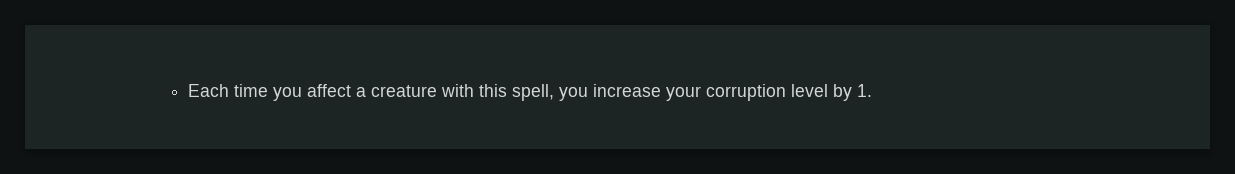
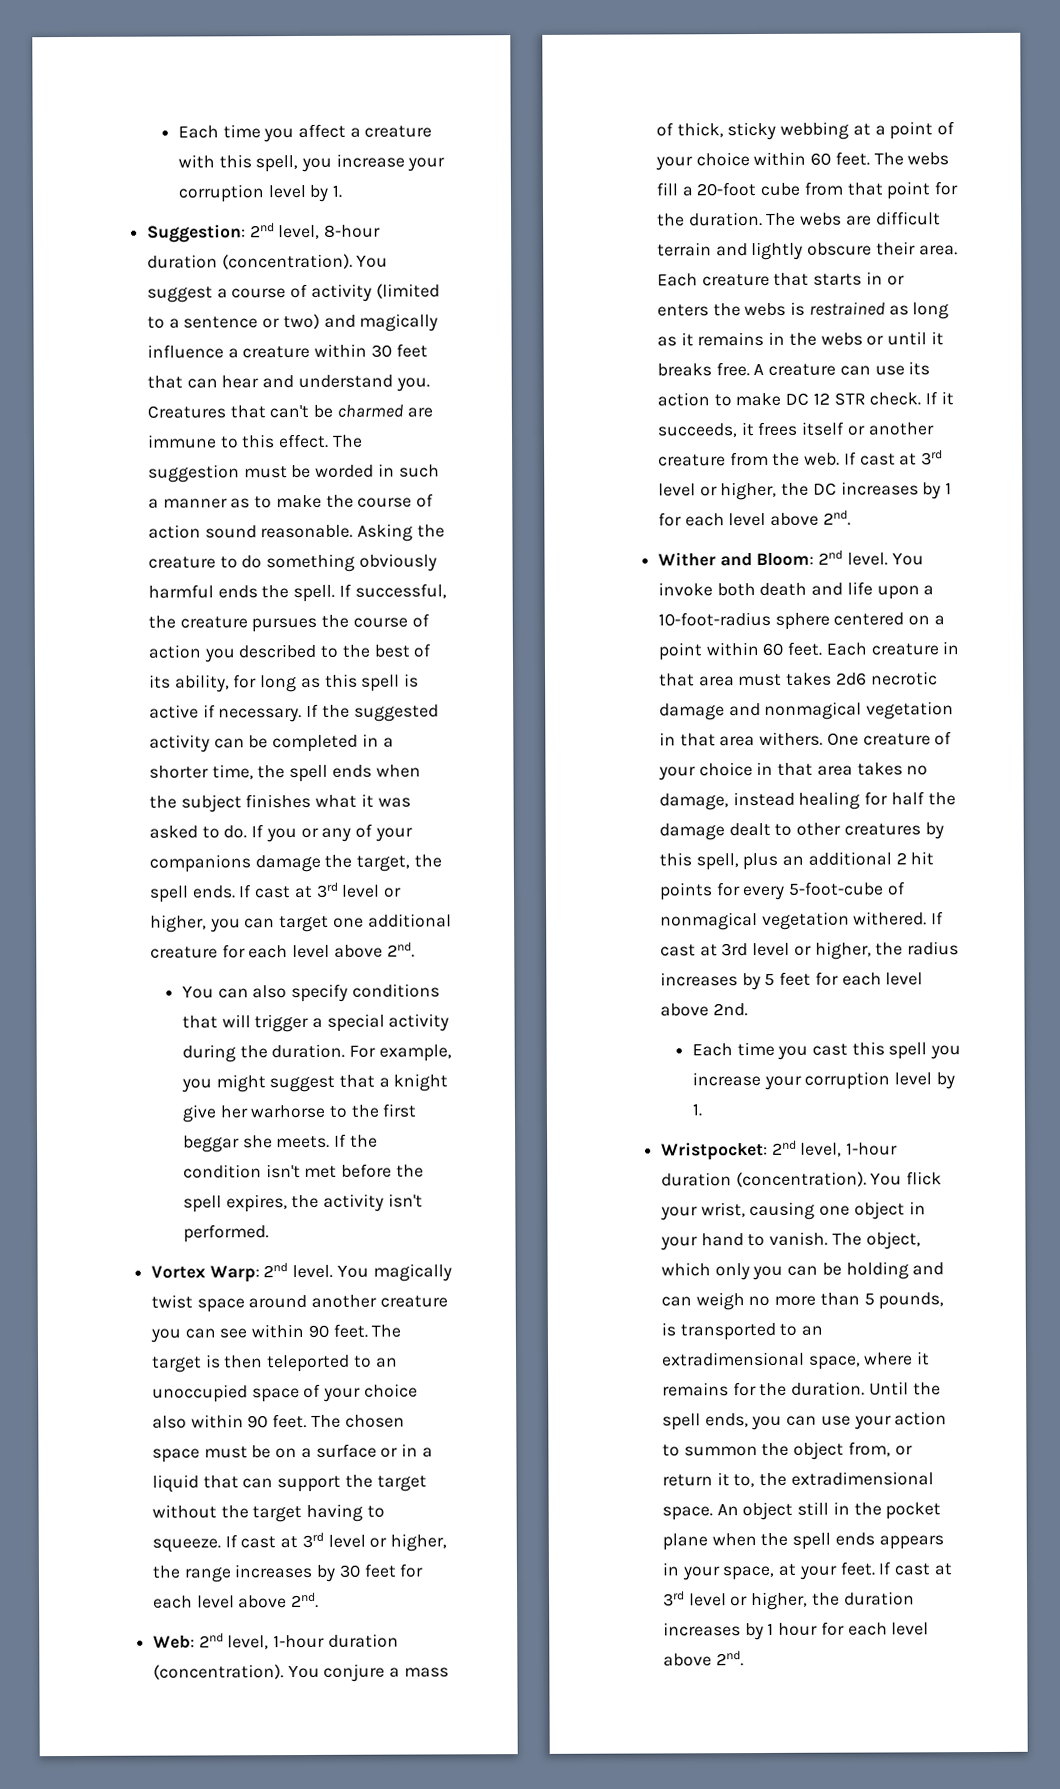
+ Suggestion: 2nd level, 8-hour duration (concentration). You suggest a course of activity (limited to a sentence or two) and magically influence a creature within 30 feet that can hear and understand you. Creatures that can't be charmed are immune to this effect. The suggestion must be worded in such a manner as to make the course of action sound reasonable. Asking the creature to do something obviously harmful ends the spell. If successful, the creature pursues the course of action you described to the best of its ability, for long as this spell is active if necessary. If the suggested activity can be completed in a shorter time, the spell ends when the subject finishes what it was asked to do. If you or any of your companions damage the target, the spell ends. If cast at 3rd level or higher, you can target one additional creature for each level above 2nd.
+ You can also specify conditions that will trigger a special activity during the duration. For example, you might suggest that a knight give her warhorse to the first beggar she meets. If the condition isn't met before the spell expires, the activity isn't performed.
+ Vortex Warp: 2nd level. You magically twist space around another creature you can see within 90 feet. The target is then teleported to an unoccupied space of your choice also within 90 feet. The chosen space must be on a surface or in a liquid that can support the target without the target having to squeeze. If cast at 3rd level or higher, the range increases by 30 feet for each level above 2nd.
+ Web: 2nd level, 1-hour duration (concentration). You conjure a mass of thick, sticky webbing at a point of your choice within 60 feet. The webs fill a 20-foot cube from that point for the duration. The webs are difficult terrain and lightly obscure their area. Each creature that starts in or enters the webs is restrained as long as it remains in the webs or until it breaks free. A creature can use its action to make DC 12 STR check. If it succeeds, it frees itself or another creature from the web. If cast at 3rd level or higher, the DC increases by 1 for each level above 2nd.
+ Wither and Bloom: 2nd level. You invoke both death and life upon a 10-foot-radius sphere centered on a point within 60 feet. Each creature in that area must takes 2d6 necrotic damage and nonmagical vegetation in that area withers. One creature of your choice in that area takes no damage, instead healing for half the damage dealt to other creatures by this spell, plus an additional 2 hit points for every 5-foot-cube of nonmagical vegetation withered. If cast at 3rd level or higher, the radius increases by 5 feet for each level above 2nd.
+ Each time you cast this spell you increase your corruption level by 1.
+ Wristpocket: 2nd level, 1-hour duration (concentration). You flick your wrist, causing one object in your hand to vanish. The object, which only you can be holding and can weigh no more than 5 pounds, is transported to an extradimensional space, where it remains for the duration. Until the spell ends, you can use your action to summon the object from, or return it to, the extradimensional space. An object still in the pocket plane when the spell ends appears in your space, at your feet. If cast at 3rd level or higher, the duration increases by 1 hour for each level above 2nd.

